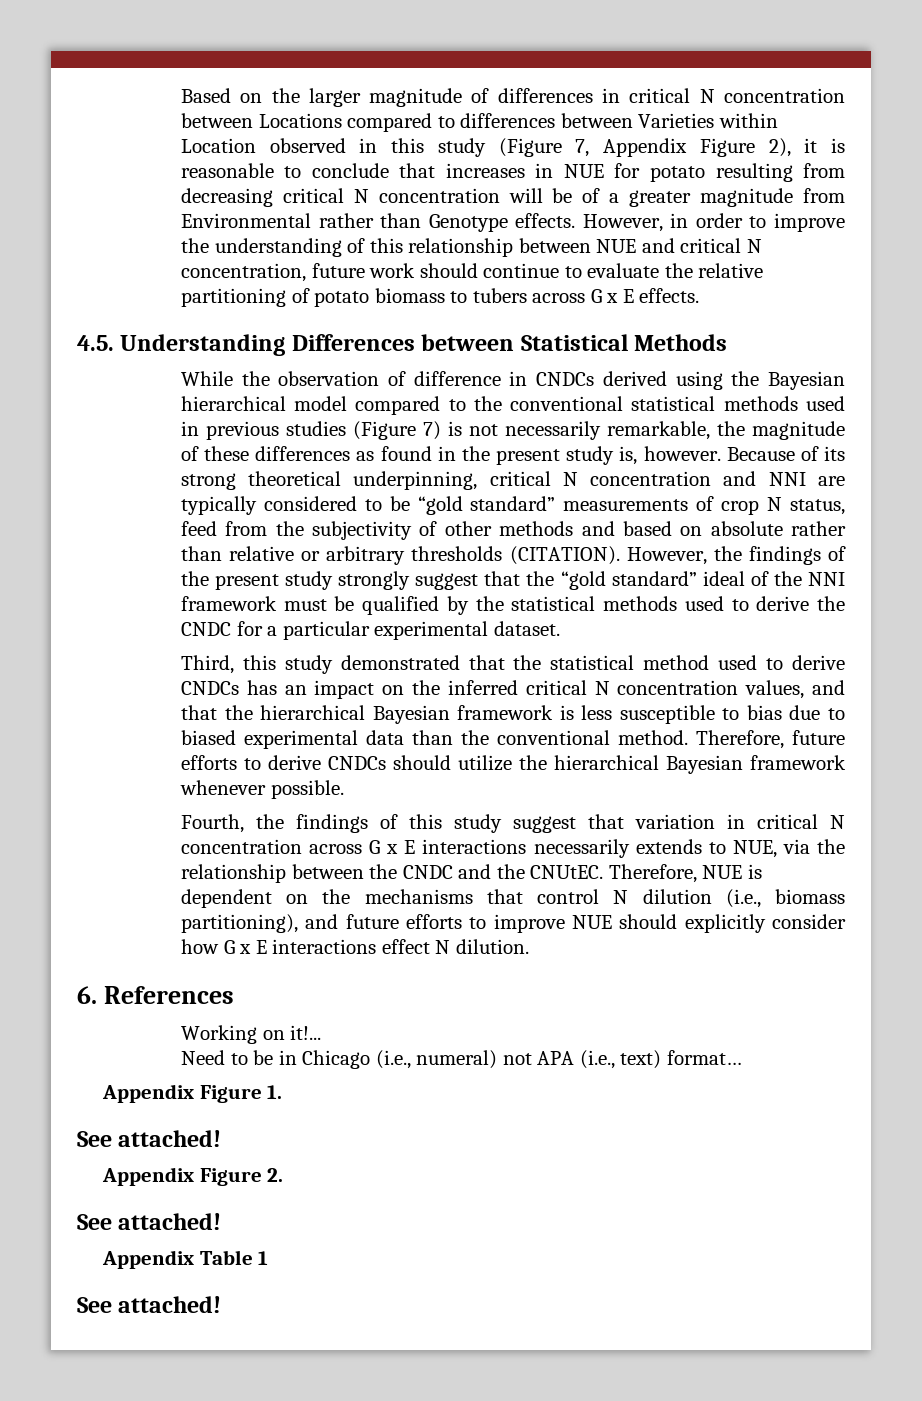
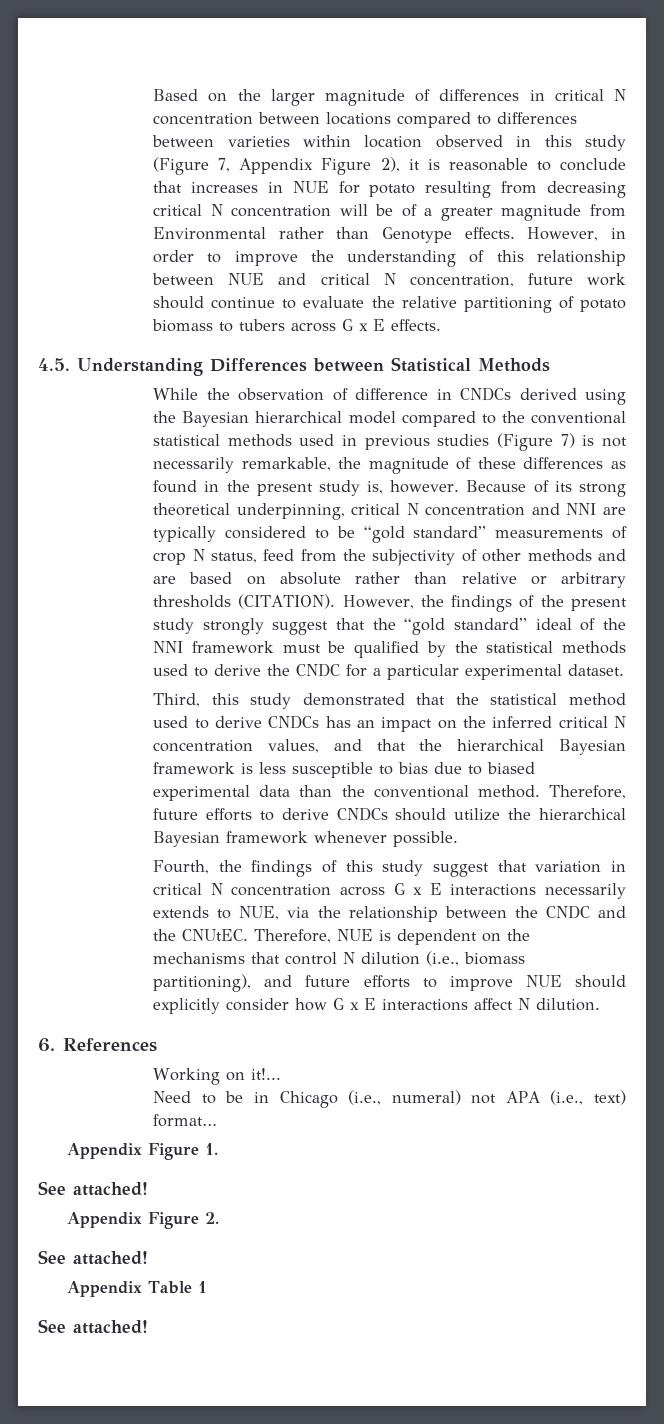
- Based on the larger magnitude of differences in critical N concentration between Locations compared to differences between Varieties within Location observed in this study (Figure 7, Appendix Figure 2), it is reasonable to conclude that increases in NUE for potato resulting from decreasing critical N concentration will be of a greater magnitude from Environmental rather than Genotype effects.
+ Based on the larger magnitude of differences in critical N concentration between locations compared to differences between varieties within location observed in this study (Figure 7, Appendix Figure 2), it is reasonable to conclude that increases in NUE for potato resulting from decreasing critical N concentration will be of a greater magnitude from Environmental rather than Genotype effects.
- Because of its strong theoretical underpinning, critical N concentration and NNI are typically considered to be “gold standard” measurements of crop N status, feed from the subjectivity of other methods and based on absolute rather than relative or arbitrary thresholds (CITATION).
+ Because of its strong theoretical underpinning, critical N concentration and NNI are typically considered to be “gold standard” measurements of crop N status, feed from the subjectivity of other methods and are based on absolute rather than relative or arbitrary thresholds (CITATION).
- Therefore, NUE is dependent on the mechanisms that control N dilution (i.e., biomass partitioning), and future efforts to improve NUE should explicitly consider how G x E interactions effect N dilution.
+ Therefore, NUE is dependent on the mechanisms that control N dilution (i.e., biomass partitioning), and future efforts to improve NUE should explicitly consider how G x E interactions affect N dilution.

